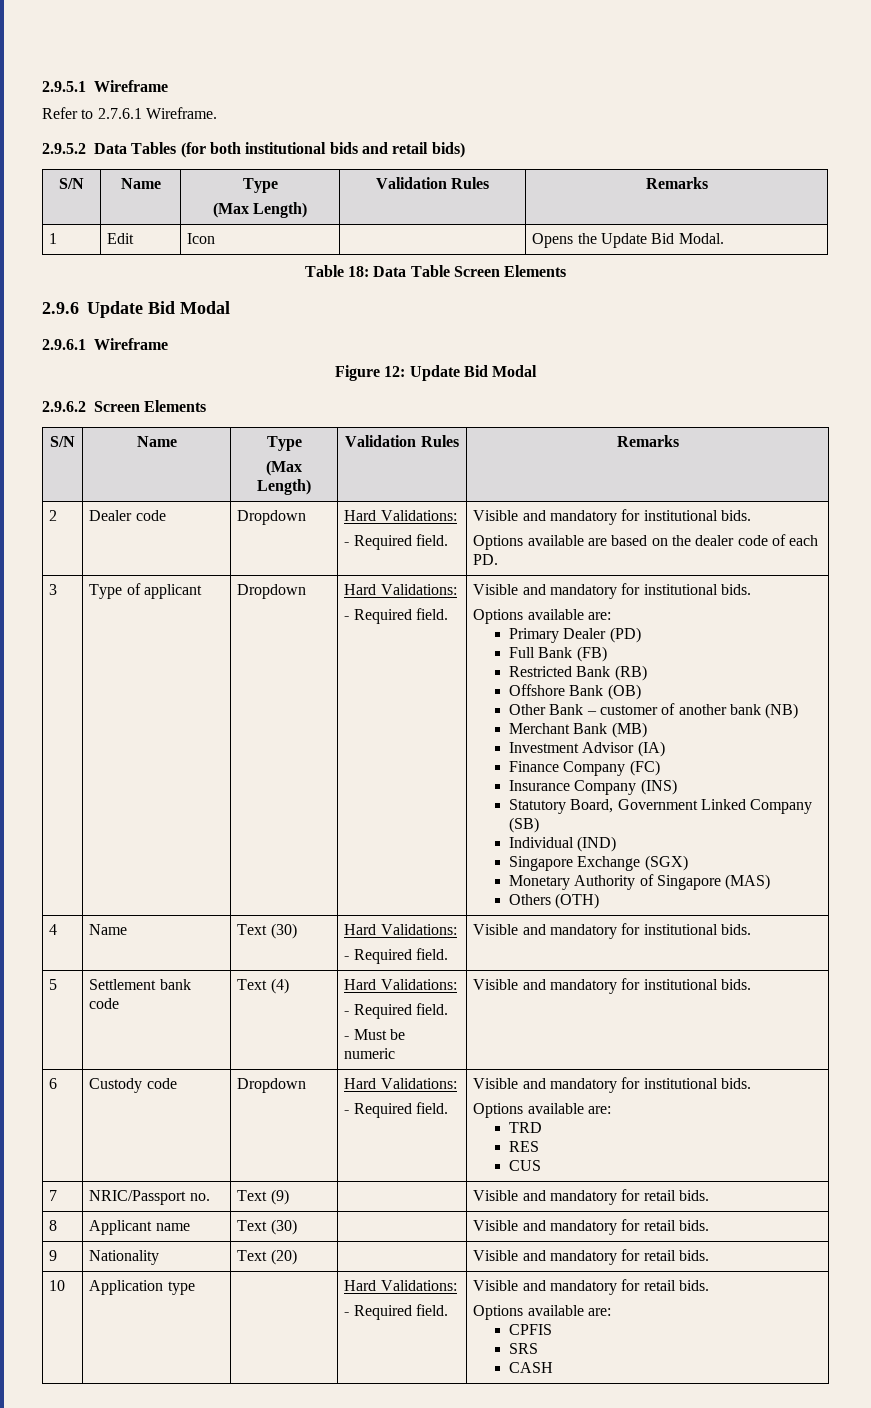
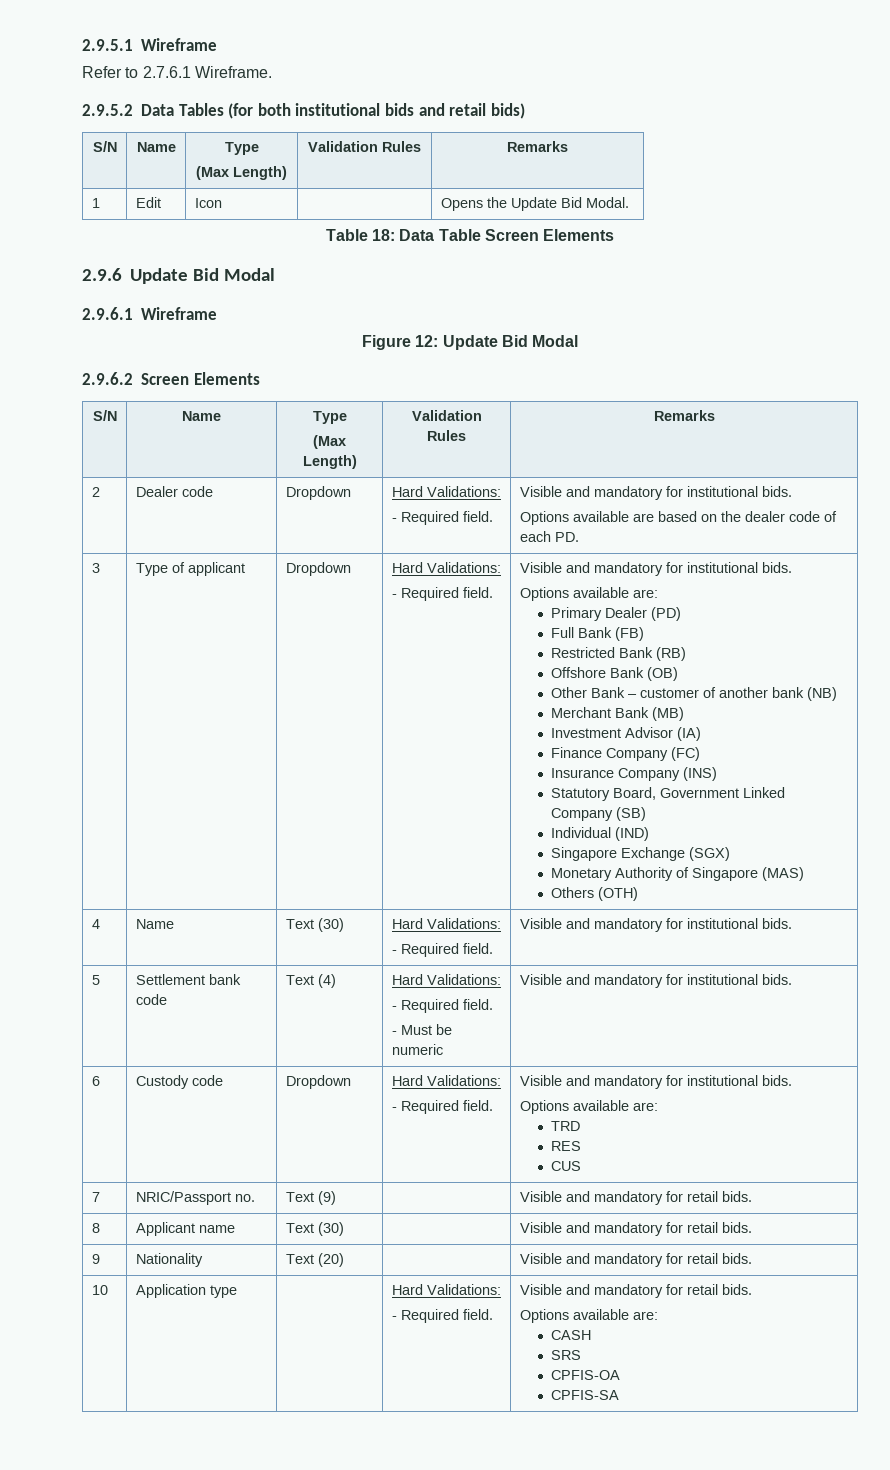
  10 | Application type | | Hard Validations:
  - Required field. | Visible and mandatory for retail bids.
  Options available are:
- CPFIS
+ CASH
  SRS
- CASH
+ CPFIS-OA
+ CPFIS-SA

